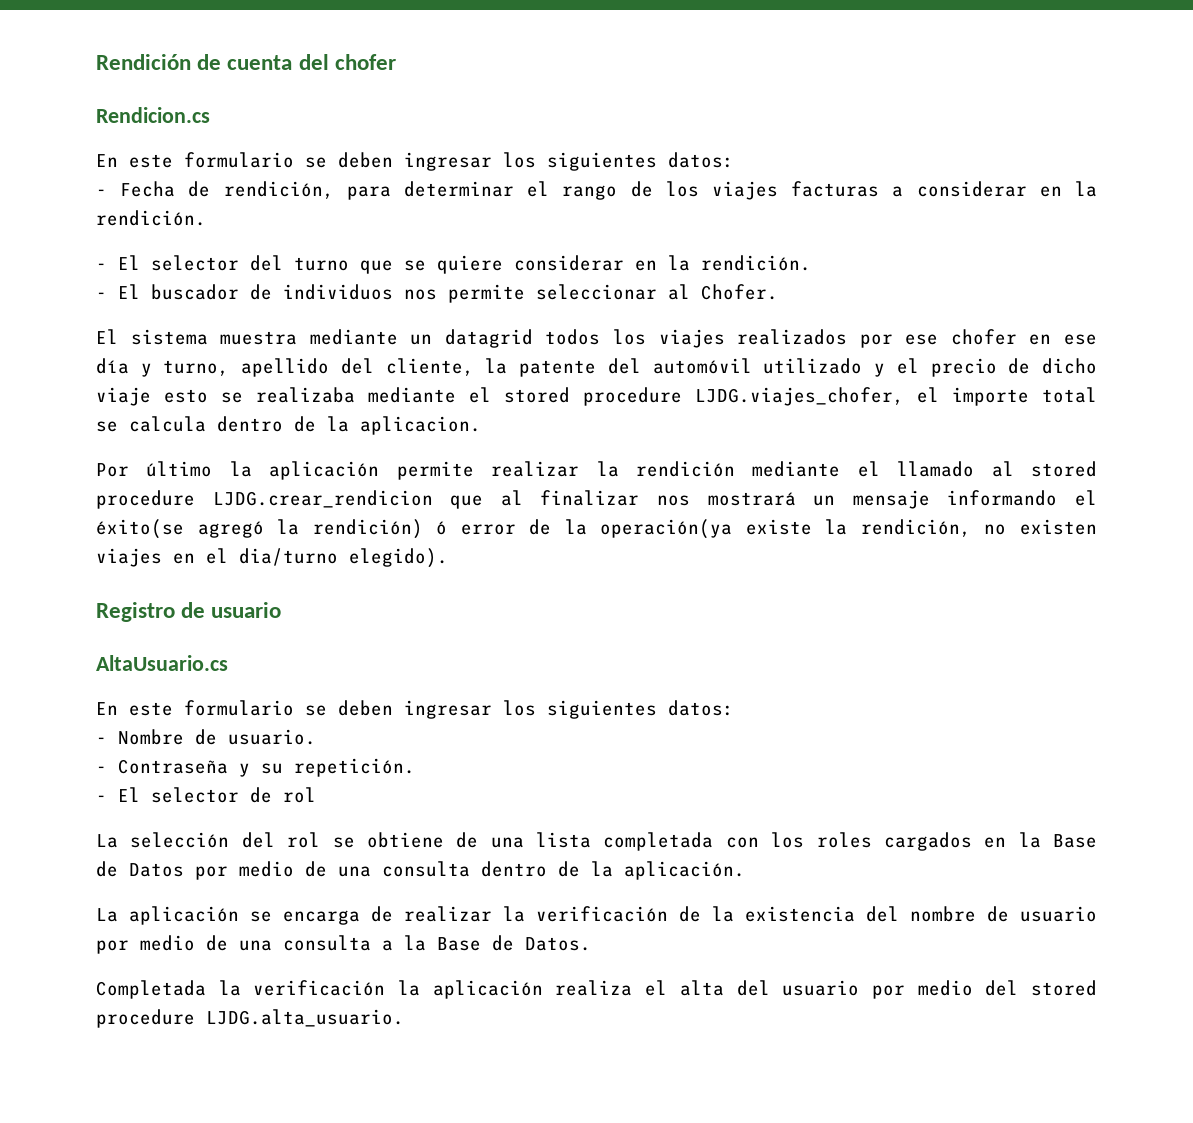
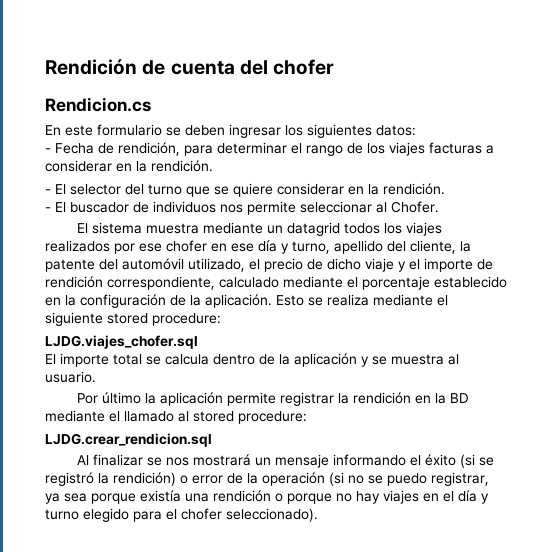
- El sistema muestra mediante un datagrid todos los viajes realizados por ese chofer en ese día y turno, apellido del cliente, la patente del automóvil utilizado y el precio de dicho viaje esto se realizaba mediante el stored procedure LJDG.viajes_chofer, el importe total se calcula dentro de la aplicacion.
+ El sistema muestra mediante un datagrid todos los viajes realizados por ese chofer en ese día y turno, apellido del cliente, la patente del automóvil utilizado, el precio de dicho viaje y el importe de rendición correspondiente, calculado mediante el porcentaje establecido en la configuración de la aplicación. Esto se realiza mediante el siguiente stored procedure:
+ LJDG.viajes_chofer.sql
+ El importe total se calcula dentro de la aplicación y se muestra al usuario.
- Por último la aplicación permite realizar la rendición mediante el llamado al stored procedure LJDG.crear_rendicion que al finalizar nos mostrará un mensaje informando el éxito(se agregó la rendición) ó error de la operación(ya existe la rendición, no existen viajes en el dia/turno elegido).
- Registro de usuario
- AltaUsuario.cs
- En este formulario se deben ingresar los siguientes datos:
- - Nombre de usuario.
- - Contraseña y su repetición.
- - El selector de rol
- La selección del rol se obtiene de una lista completada con los roles cargados en la Base de Datos por medio de una consulta dentro de la aplicación.
- La aplicación se encarga de realizar la verificación de la existencia del nombre de usuario por medio de una consulta a la Base de Datos.
- Completada la verificación la aplicación realiza el alta del usuario por medio del stored procedure LJDG.alta_usuario.
+ Por último la aplicación permite registrar la rendición en la BD mediante el llamado al stored procedure:
+ LJDG.crear_rendicion.sql
+ Al finalizar se nos mostrará un mensaje informando el éxito (si se registró la rendición) o error de la operación (si no se puedo registrar, ya sea porque existía una rendición o porque no hay viajes en el día y turno elegido para el chofer seleccionado).

